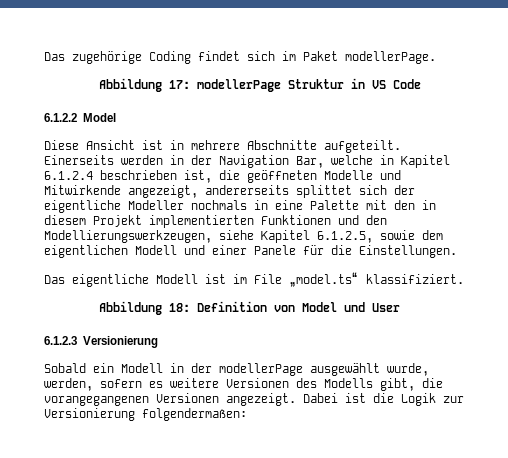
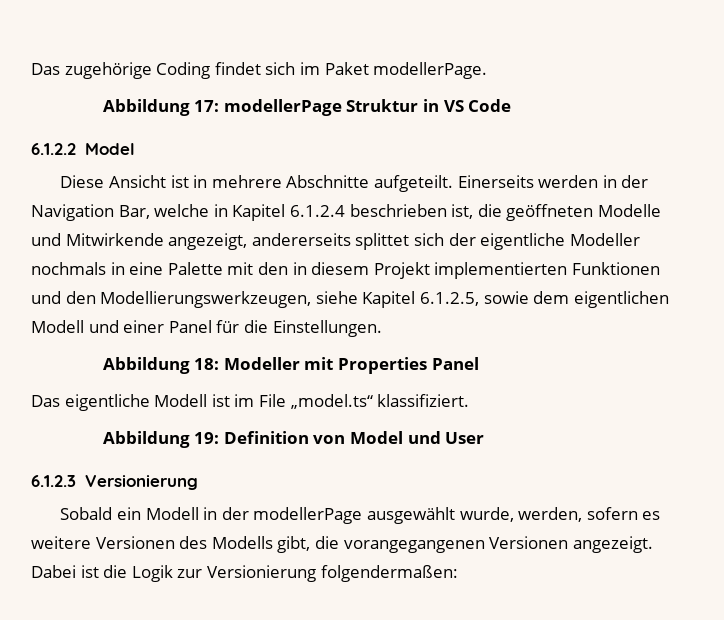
- Einerseits werden in der Navigation Bar, welche in Kapitel 6.1.2.4 beschrieben ist, die geöffneten Modelle und Mitwirkende angezeigt, andererseits splittet sich der eigentliche Modeller nochmals in eine Palette mit den in diesem Projekt implementierten Funktionen und den Modellierungswerkzeugen, siehe Kapitel 6.1.2.5, sowie dem eigentlichen Modell und einer Panele für die Einstellungen.
+ Einerseits werden in der Navigation Bar, welche in Kapitel 6.1.2.4 beschrieben ist, die geöffneten Modelle und Mitwirkende angezeigt, andererseits splittet sich der eigentliche Modeller nochmals in eine Palette mit den in diesem Projekt implementierten Funktionen und den Modellierungswerkzeugen, siehe Kapitel 6.1.2.5, sowie dem eigentlichen Modell und einer Panel für die Einstellungen.
+ Abbildung 18: Modeller mit Properties Panel
- Abbildung 18: Definition von Model und User
+ Abbildung 19: Definition von Model und User

